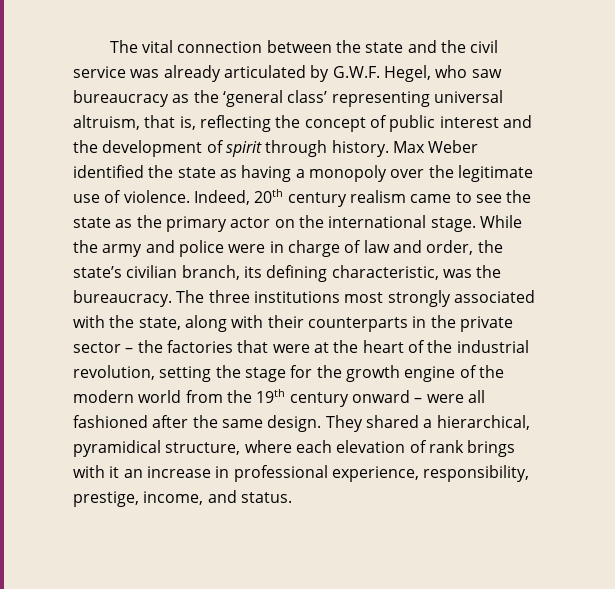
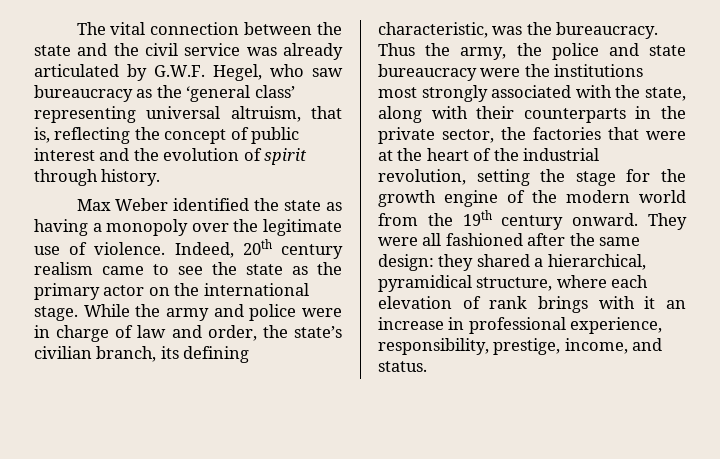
- The vital connection between the state and the civil service was already articulated by G.W.F. Hegel, who saw bureaucracy as the ‘general class’ representing universal altruism, that is, reflecting the concept of public interest and the development of spirit through history. Max Weber identified the state as having a monopoly over the legitimate use of violence.
+ The vital connection between the state and the civil service was already articulated by G.W.F. Hegel, who saw bureaucracy as the ‘general class’ representing universal altruism, that is, reflecting the concept of public interest and the evolution of spirit through history.
+ Max Weber identified the state as having a monopoly over the legitimate use of violence.
- The three institutions most strongly associated with the state, along with their counterparts in the private sector – the factories that were at the heart of the industrial revolution, setting the stage for the growth engine of the modern world from the 19th century onward – were all fashioned after the same design. They shared a hierarchical, pyramidical structure, where each elevation of rank brings with it an increase in professional experience, responsibility, prestige, income, and status.
+ Thus the army, the police and state bureaucracy were the institutions most strongly associated with the state, along with their counterparts in the private sector, the factories that were at the heart of the industrial revolution, setting the stage for the growth engine of the modern world from the 19th century onward. They were all fashioned after the same design: they shared a hierarchical, pyramidical structure, where each elevation of rank brings with it an increase in professional experience, responsibility, prestige, income, and status.

